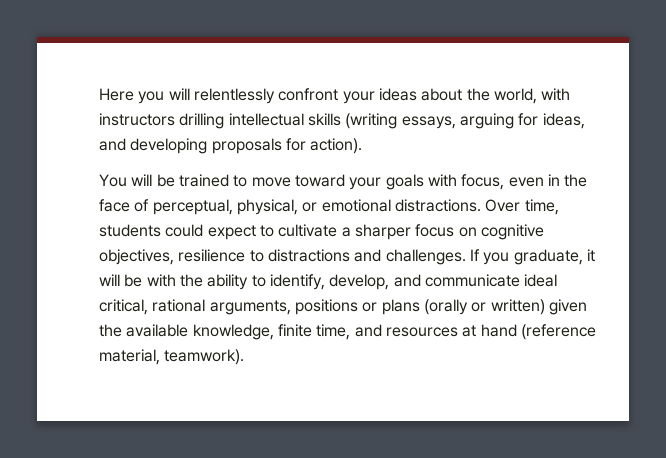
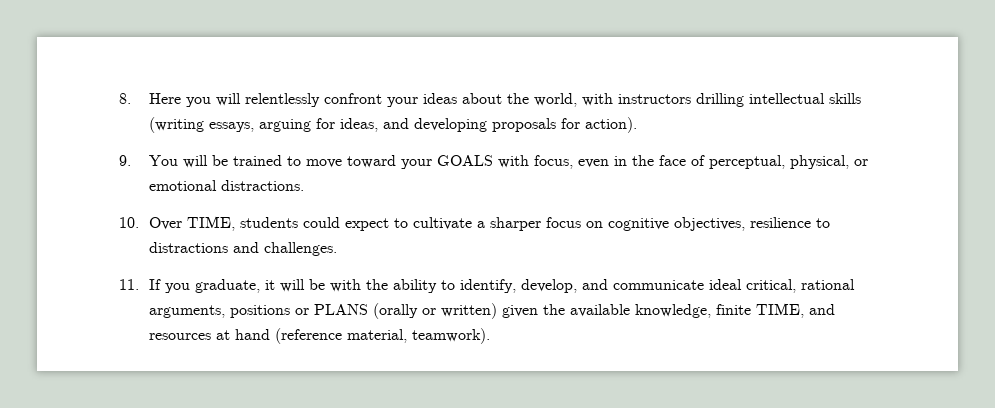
- Here you will relentlessly confront your ideas about the world, with instructors drilling intellectual skills (writing essays, arguing for ideas, and developing proposals for action).
+ 8. Here you will relentlessly confront your ideas about the world, with instructors drilling intellectual skills (writing essays, arguing for ideas, and developing proposals for action).
- You will be trained to move toward your goals with focus, even in the face of perceptual, physical, or emotional distractions. Over time, students could expect to cultivate a sharper focus on cognitive objectives, resilience to distractions and challenges. If you graduate, it will be with the ability to identify, develop, and communicate ideal critical, rational arguments, positions or plans (orally or written) given the available knowledge, finite time, and resources at hand (reference material, teamwork).
+ 9. You will be trained to move toward your GOALS with focus, even in the face of perceptual, physical, or emotional distractions.
+ 10. Over TIME, students could expect to cultivate a sharper focus on cognitive objectives, resilience to distractions and challenges.
+ 11. If you graduate, it will be with the ability to identify, develop, and communicate ideal critical, rational arguments, positions or PLANS (orally or written) given the available knowledge, finite TIME, and resources at hand (reference material, teamwork).

